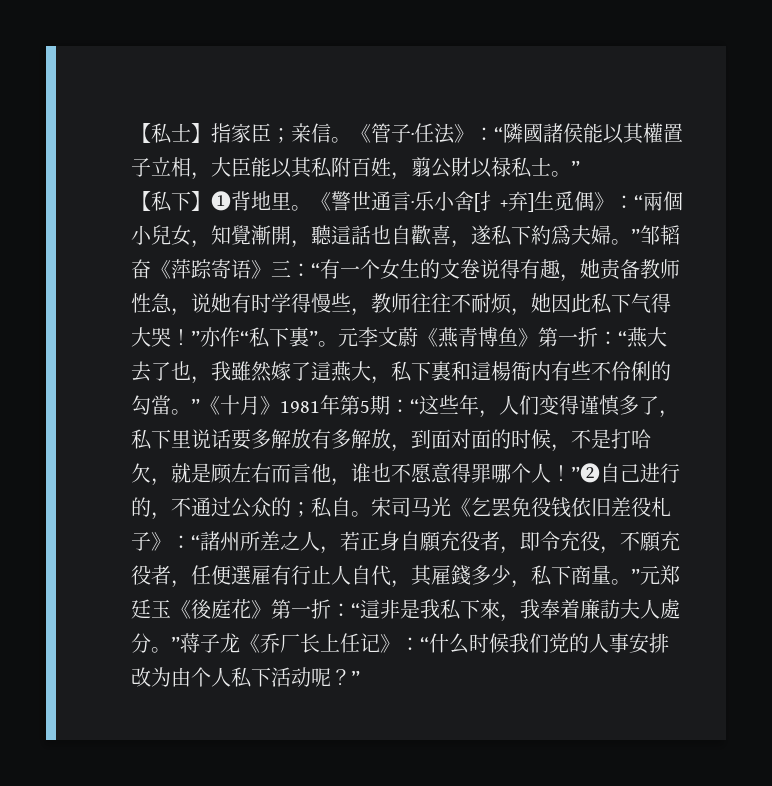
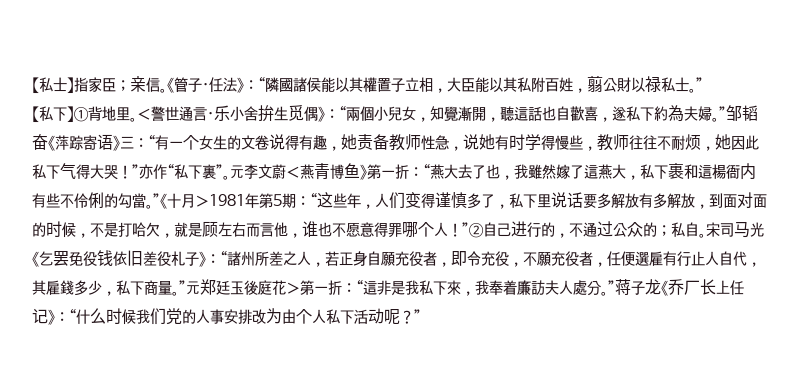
- 【私下】❶背地里。
+ 【私下】①背地里。
- 《警世通言·乐小舍[扌+弃]生觅偶》：“兩個小兒女，知覺漸開，聽這話也自歡喜，遂私下約爲夫婦。”邹韬奋《萍踪寄语》三：“有一个女生的文卷说得有趣，她责备教师性急，说她有时学得慢些，教师往往不耐烦，她因此私下气得大哭！”亦作“私下裏”。
+ ＜警世通言·乐小舍拚生觅偶》：“兩個小兒女，知覺漸開，聽這話也自歡喜，遂私下約為夫婦。”邹韬奋《萍踪寄语》三：“有一个女生的文卷说得有趣，她责备教师性急，说她有时学得慢些，教师往往不耐烦，她因此私下气得大哭！”亦作“私下裏”。
- 元李文蔚《燕青博鱼》第一折：
+ 元李文蔚＜燕青博鱼》第一折：
- “燕大去了也，我雖然嫁了這燕大，私下裏和這楊衙内有些不伶俐的勾當。”《十月》1981年第5期：
+ “燕大去了也，我雖然嫁了這燕大，私下裹和這楊衙内有些不伶俐的勾當。”《十月＞1981年第5期：
- “这些年，人们变得谨慎多了，私下里说话要多解放有多解放，到面对面的时候，不是打哈欠，就是顾左右而言他，谁也不愿意得罪哪个人！”❷自己进行的，不通过公众的；
+ “这些年，人们变得谨慎多了，私下里说话要多解放有多解放，到面对面的时候，不是打哈欠，就是顾左右而言他，谁也不愿意得罪哪个人！”②自己进行的，不通过公众的；
- “諸州所差之人，若正身自願充役者，即令充役，不願充役者，任便選雇有行止人自代，其雇錢多少，私下商量。”元郑廷玉《後庭花》第一折：
+ “諸州所差之人，若正身自願充役者，即令充役，不願充役者，任便選雇有行止人自代，其雇錢多少，私下商量。”元郑廷玉後庭花＞第一折：

